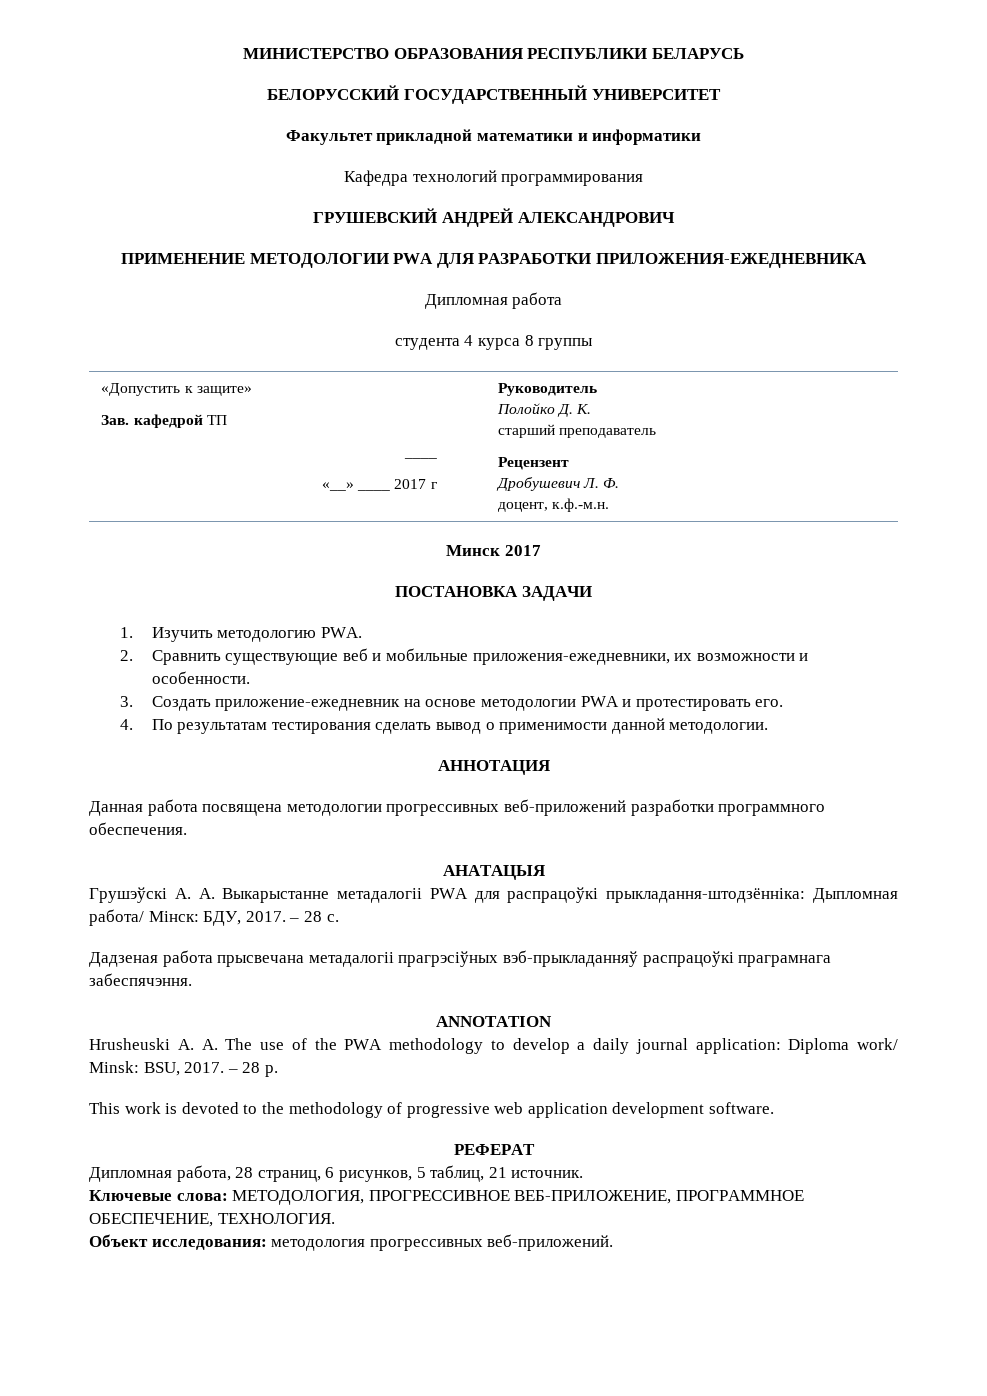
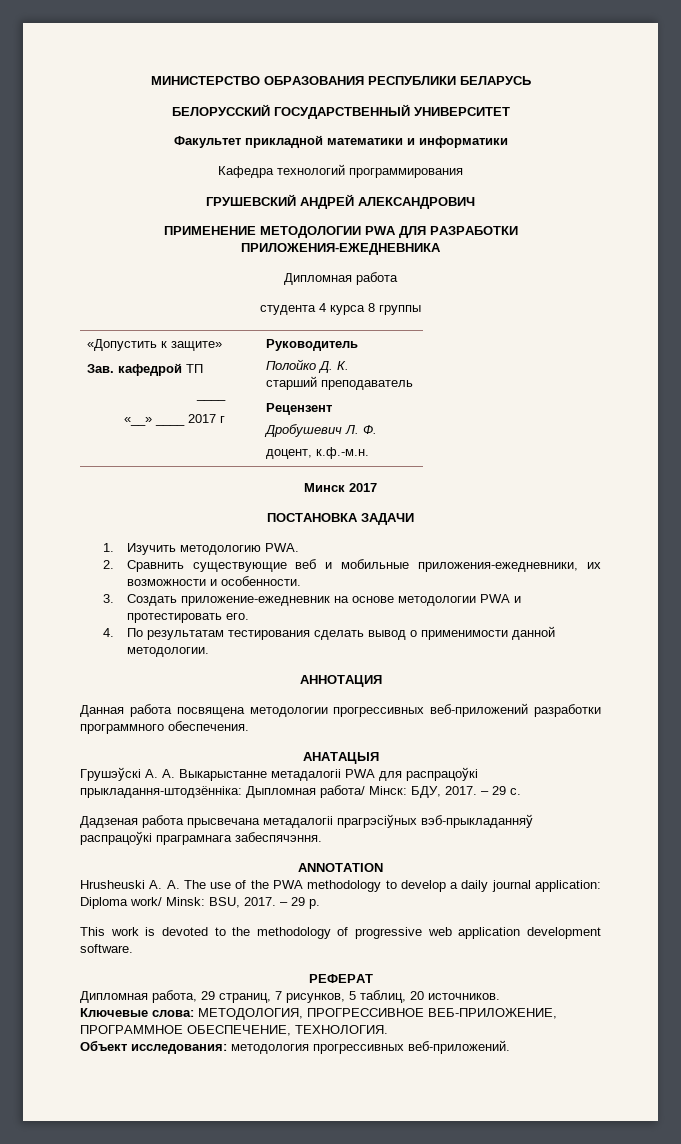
- – 28 c.
+ – 29 c.
- – 28 p.
+ – 29 p.
- Дипломная работа, 28 страниц, 6 рисунков, 5 таблиц, 21 источник.
+ Дипломная работа, 29 страниц, 7 рисунков, 5 таблиц, 20 источников.

